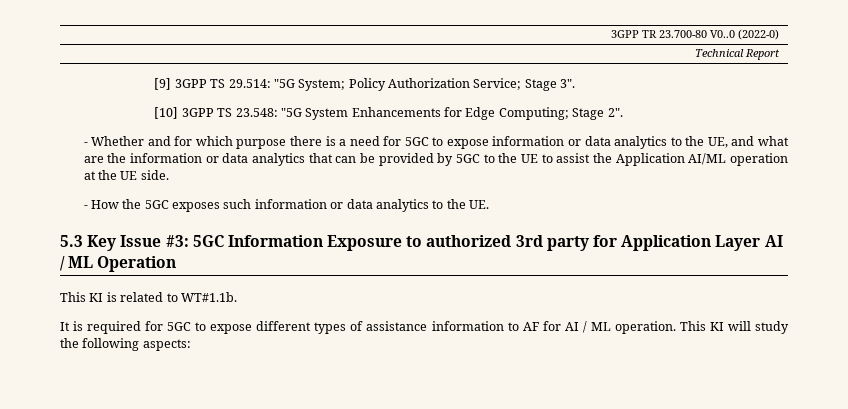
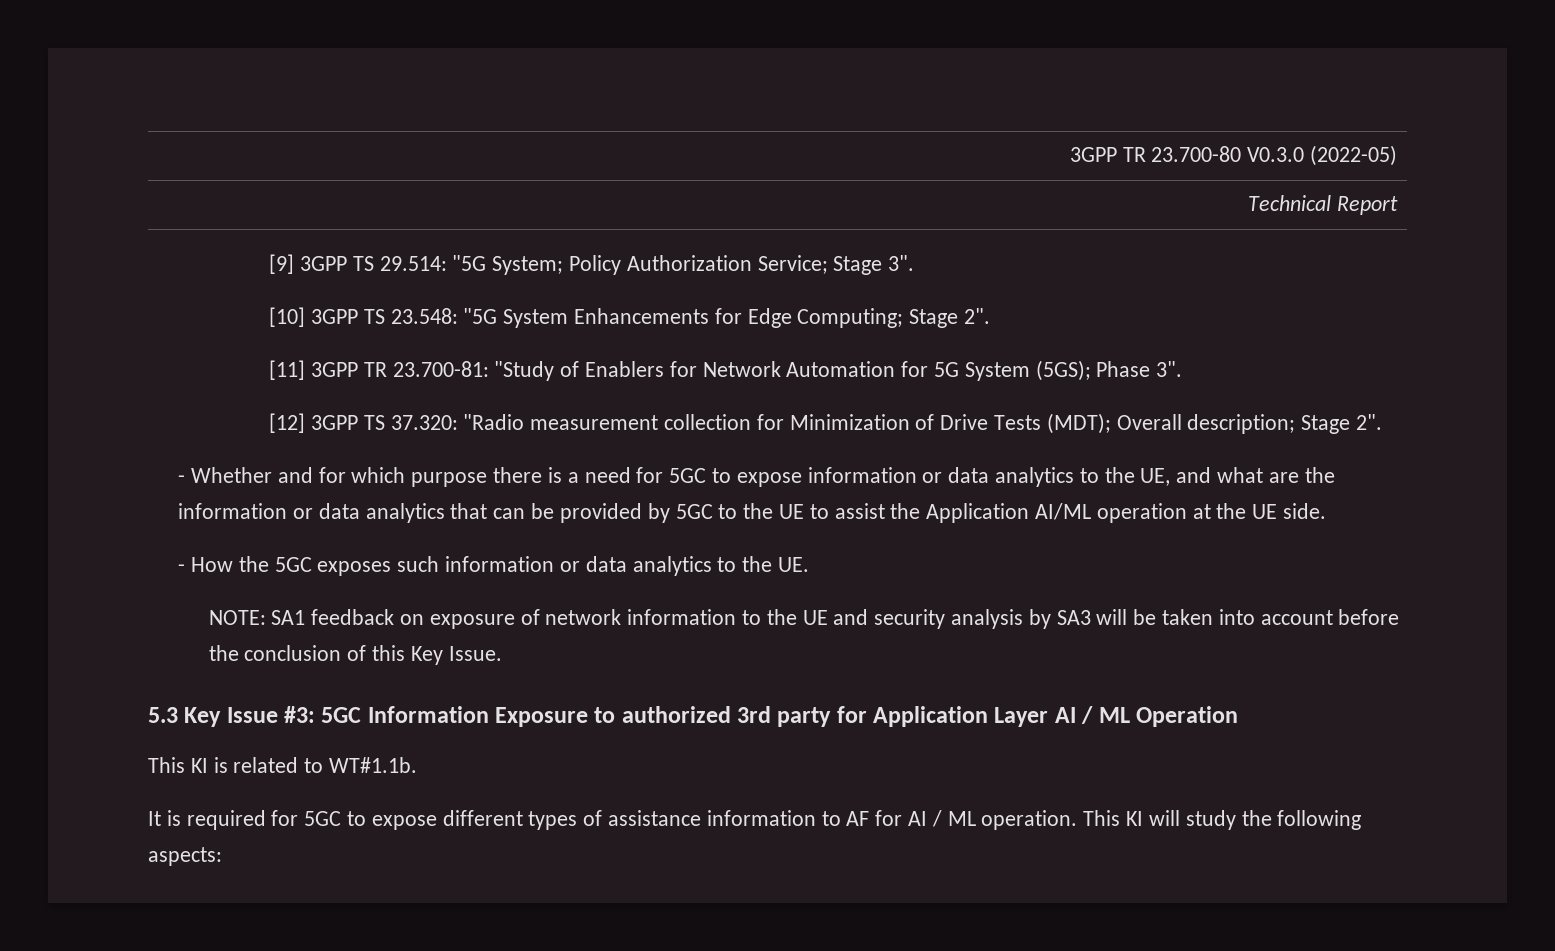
- 3GPP TR 23.700-80 V0..0 (2022-0)
+ 3GPP TR 23.700-80 V0.3.0 (2022-05)
+ [11] 3GPP TR 23.700-81: "Study of Enablers for Network Automation for 5G System (5GS); Phase 3".
+ [12] 3GPP TS 37.320: "Radio measurement collection for Minimization of Drive Tests (MDT); Overall description; Stage 2".
+ NOTE: SA1 feedback on exposure of network information to the UE and security analysis by SA3 will be taken into account before the conclusion of this Key Issue.

